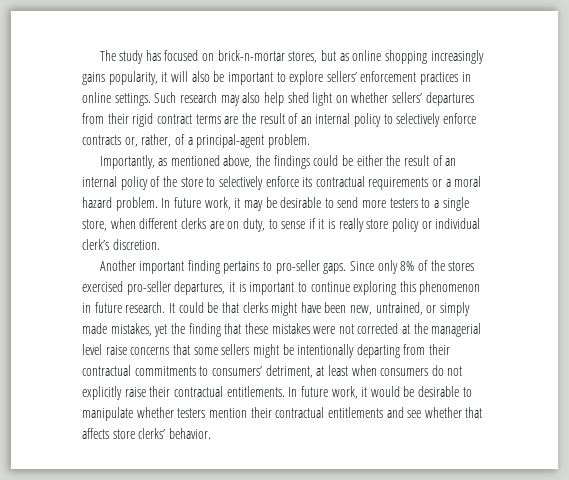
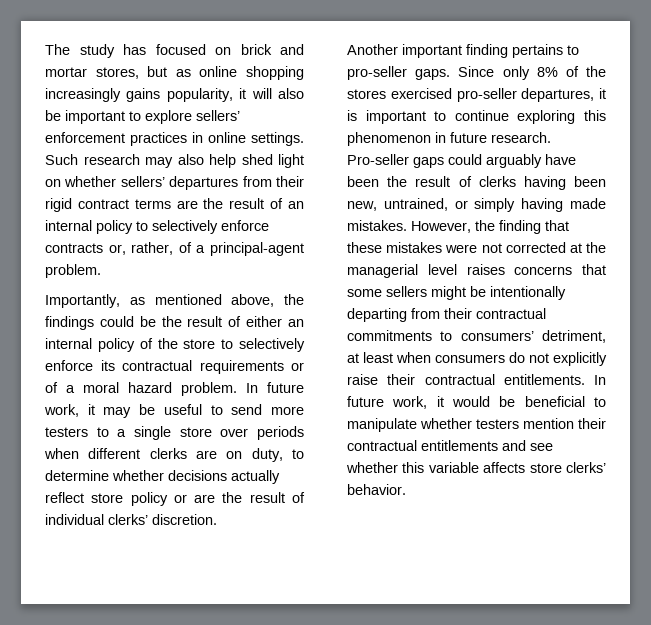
- The study has focused on brick-n-mortar stores, but as online shopping increasingly gains popularity, it will also be important to explore sellers’ enforcement practices in online settings.
+ The study has focused on brick and mortar stores, but as online shopping increasingly gains popularity, it will also be important to explore sellers’ enforcement practices in online settings.
- Importantly, as mentioned above, the findings could be either the result of an internal policy of the store to selectively enforce its contractual requirements or a moral hazard problem.
+ Importantly, as mentioned above, the findings could be the result of either an internal policy of the store to selectively enforce its contractual requirements or of a moral hazard problem.
- In future work, it may be desirable to send more testers to a single store, when different clerks are on duty, to sense if it is really store policy or individual clerk’s discretion.
+ In future work, it may be useful to send more testers to a single store over periods when different clerks are on duty, to determine whether decisions actually reflect store policy or are the result of individual clerks’ discretion.
- It could be that clerks might have been new, untrained, or simply made mistakes, yet the finding that these mistakes were not corrected at the managerial level raise concerns that some sellers might be intentionally departing from their contractual commitments to consumers’ detriment, at least when consumers do not explicitly raise their contractual entitlements.
+ Pro-seller gaps could arguably have been the result of clerks having been new, untrained, or simply having made mistakes. However, the finding that these mistakes were not corrected at the managerial level raises concerns that some sellers might be intentionally departing from their contractual commitments to consumers’ detriment, at least when consumers do not explicitly raise their contractual entitlements.
- In future work, it would be desirable to manipulate whether testers mention their contractual entitlements and see whether that affects store clerks’ behavior.
+ In future work, it would be beneficial to manipulate whether testers mention their contractual entitlements and see whether this variable affects store clerks’ behavior.

